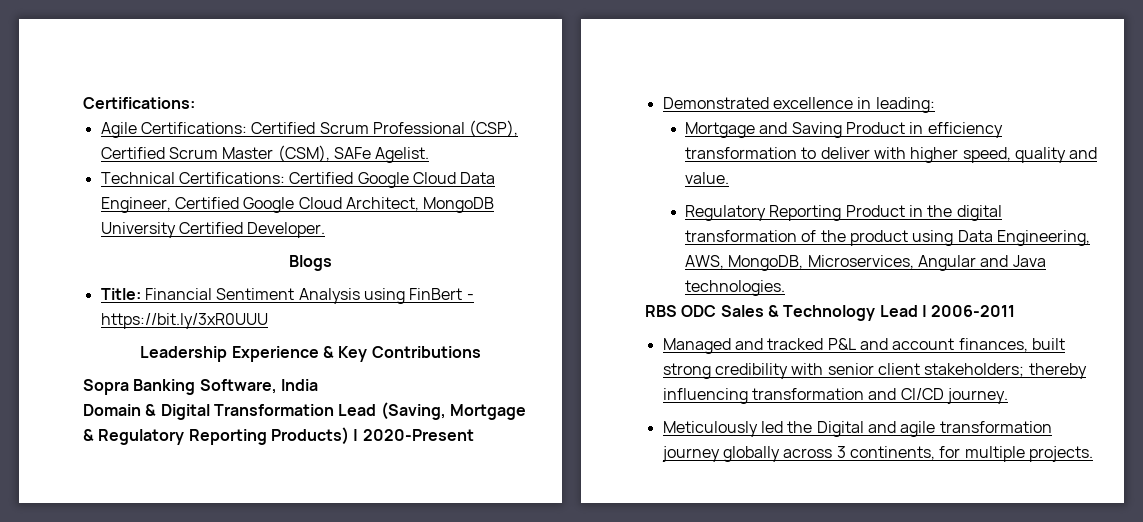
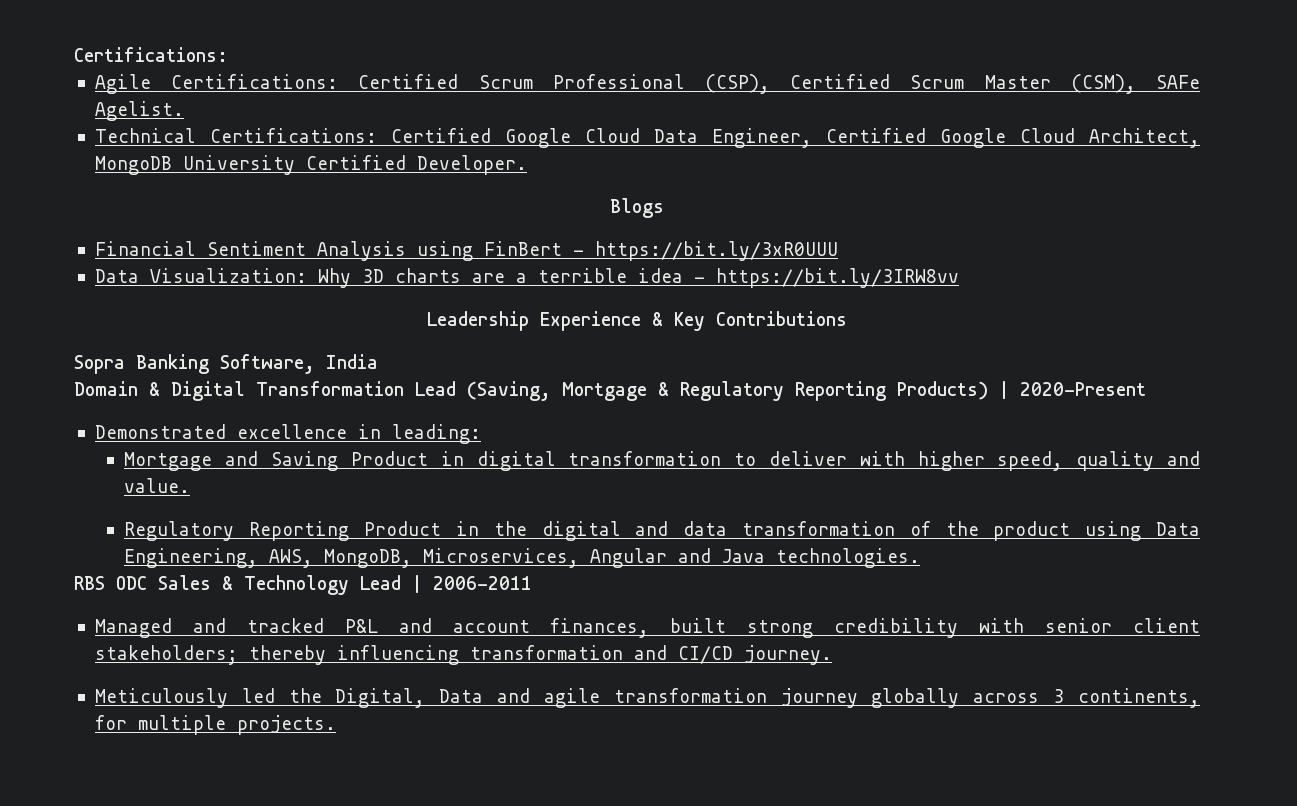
- Title: Financial Sentiment Analysis using FinBert - https://bit.ly/3xR0UUU
+ Financial Sentiment Analysis using FinBert - https://bit.ly/3xR0UUU
+ Data Visualization: Why 3D charts are a terrible idea - https://bit.ly/3IRW8vv
- Mortgage and Saving Product in efficiency transformation to deliver with higher speed, quality and value.
+ Mortgage and Saving Product in digital transformation to deliver with higher speed, quality and value.
- Regulatory Reporting Product in the digital transformation of the product using Data Engineering, AWS, MongoDB, Microservices, Angular and Java technologies.
+ Regulatory Reporting Product in the digital and data transformation of the product using Data Engineering, AWS, MongoDB, Microservices, Angular and Java technologies.
- Meticulously led the Digital and agile transformation journey globally across 3 continents, for multiple projects.
+ Meticulously led the Digital, Data and agile transformation journey globally across 3 continents, for multiple projects.

